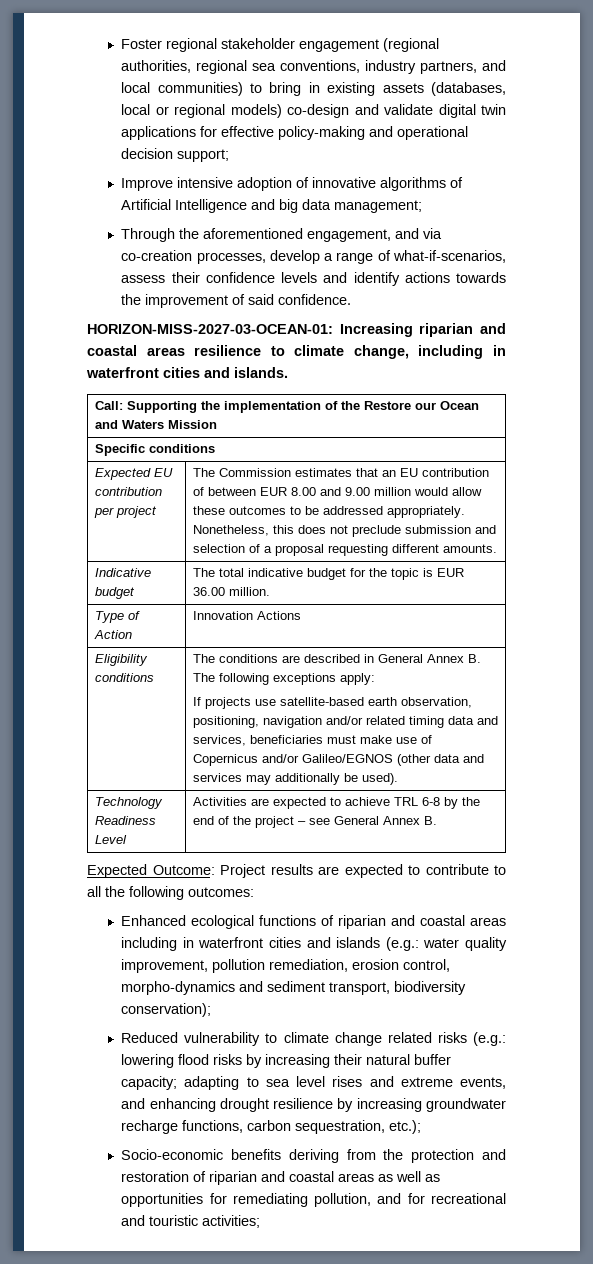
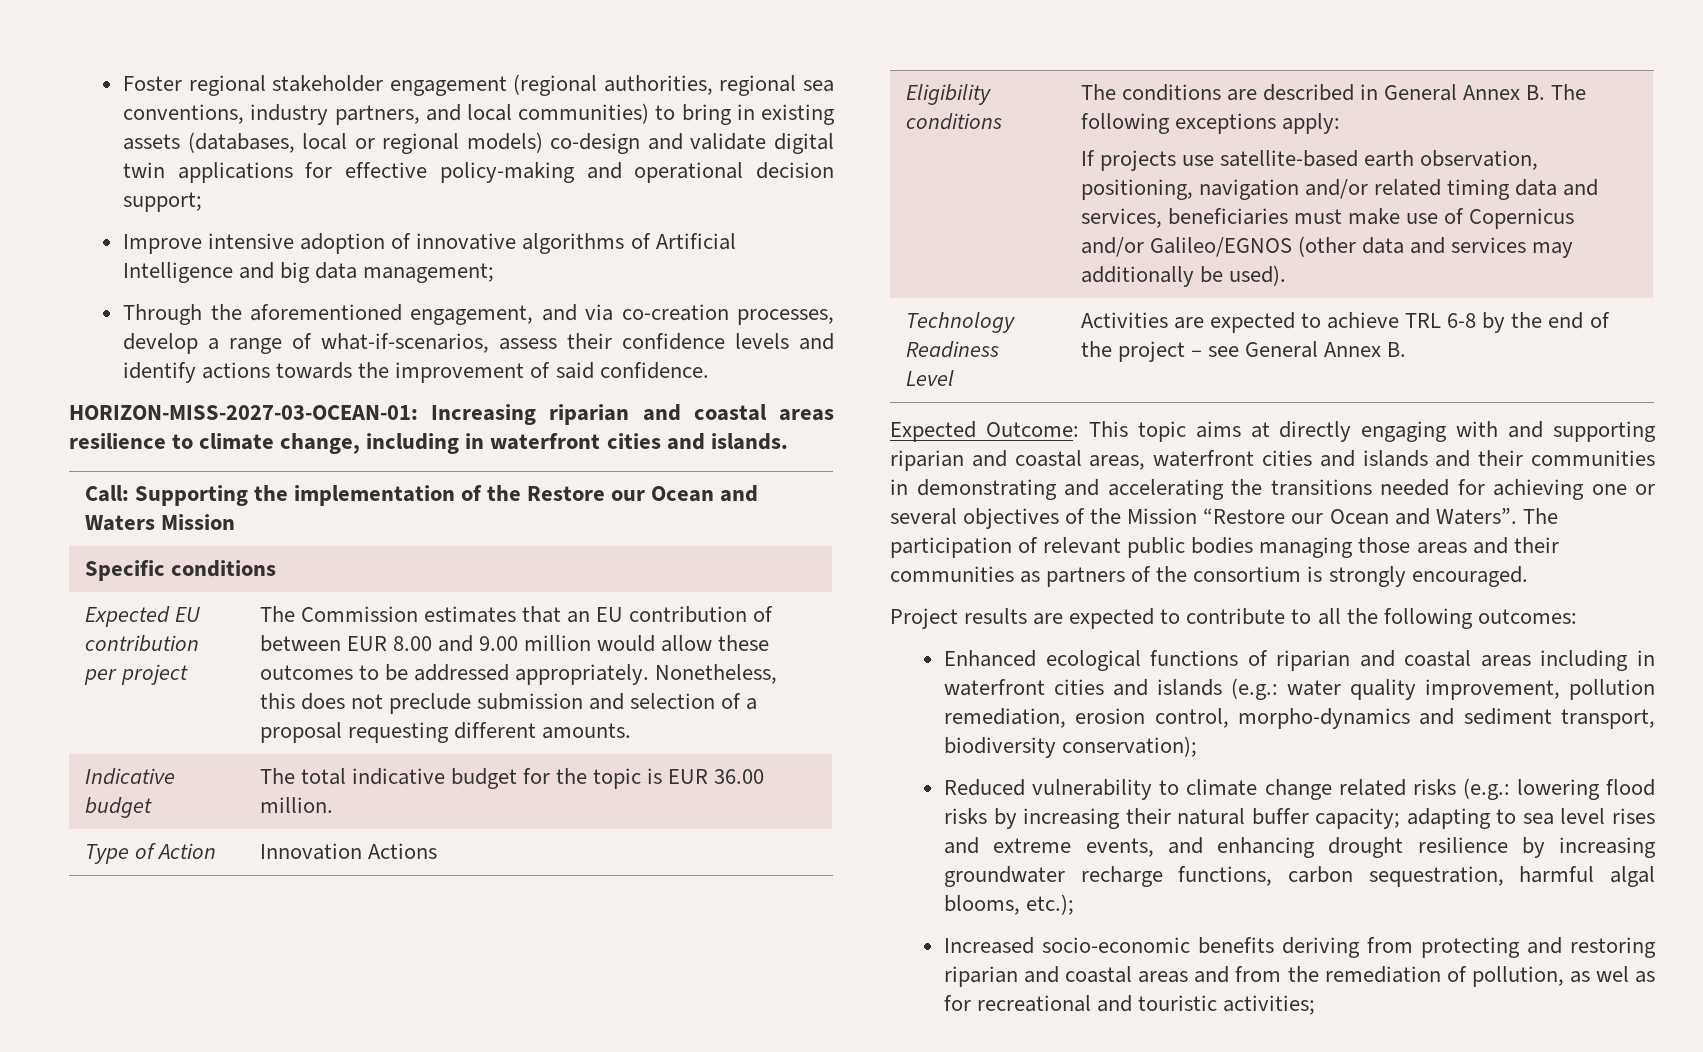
- Expected Outcome: Project results are expected to contribute to all the following outcomes:
+ Expected Outcome: This topic aims at directly engaging with and supporting riparian and coastal areas, waterfront cities and islands and their communities in demonstrating and accelerating the transitions needed for achieving one or several objectives of the Mission “Restore our Ocean and Waters”. The participation of relevant public bodies managing those areas and their communities as partners of the consortium is strongly encouraged.
+ Project results are expected to contribute to all the following outcomes:
- Reduced vulnerability to climate change related risks (e.g.: lowering flood risks by increasing their natural buffer capacity; adapting to sea level rises and extreme events, and enhancing drought resilience by increasing groundwater recharge functions, carbon sequestration, etc.);
+ Reduced vulnerability to climate change related risks (e.g.: lowering flood risks by increasing their natural buffer capacity; adapting to sea level rises and extreme events, and enhancing drought resilience by increasing groundwater recharge functions, carbon sequestration, harmful algal blooms, etc.);
- Socio-economic benefits deriving from the protection and restoration of riparian and coastal areas as well as opportunities for remediating pollution, and for recreational and touristic activities;
+ Increased socio-economic benefits deriving from protecting and restoring riparian and coastal areas and from the remediation of pollution, as wel as for recreational and touristic activities;

